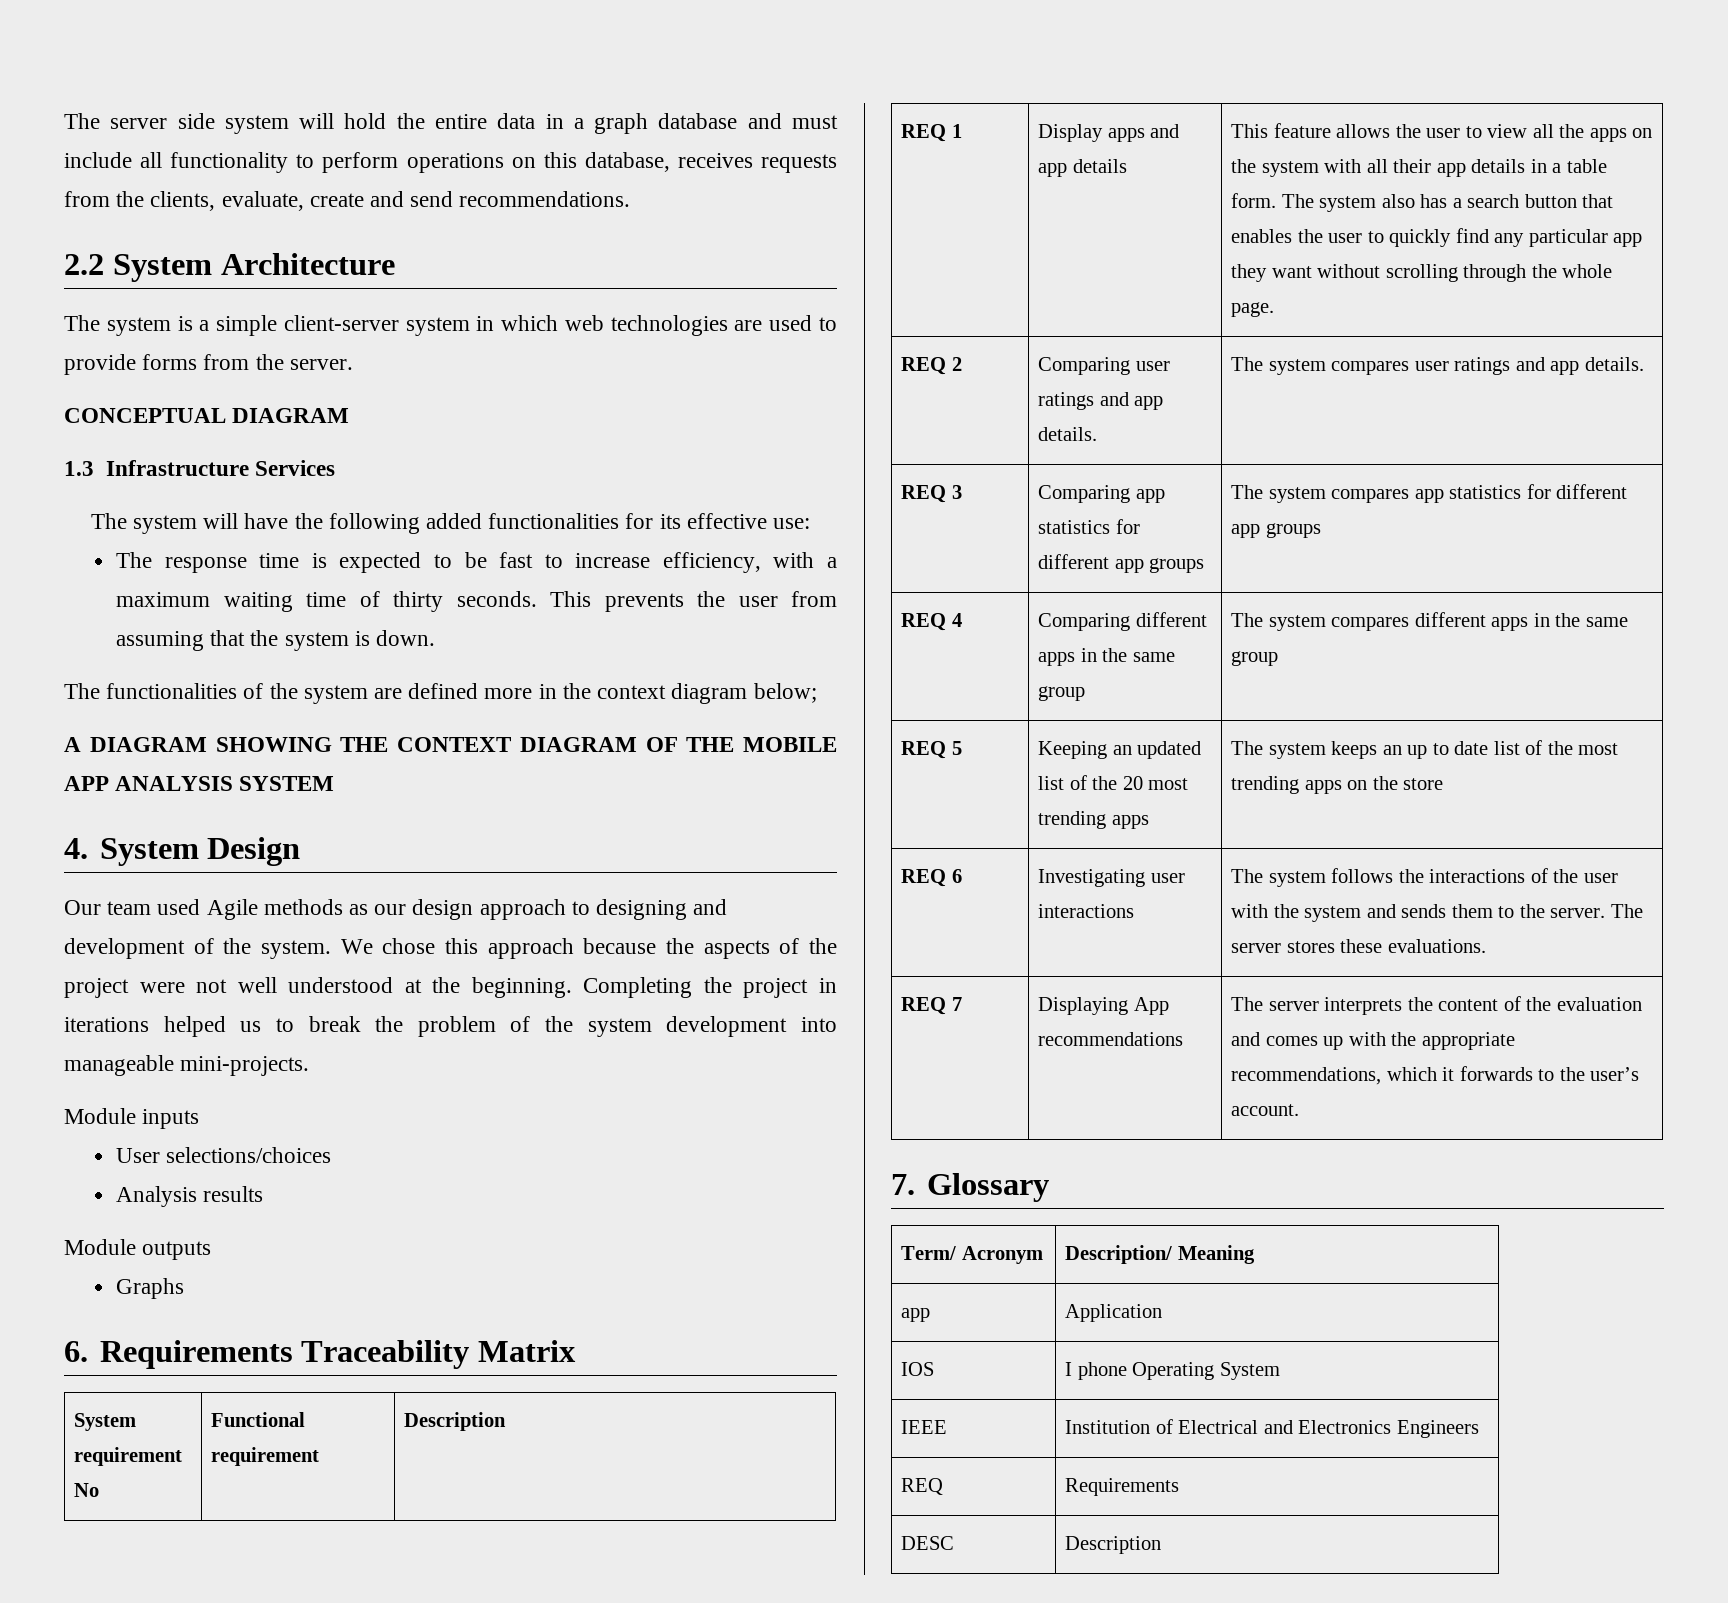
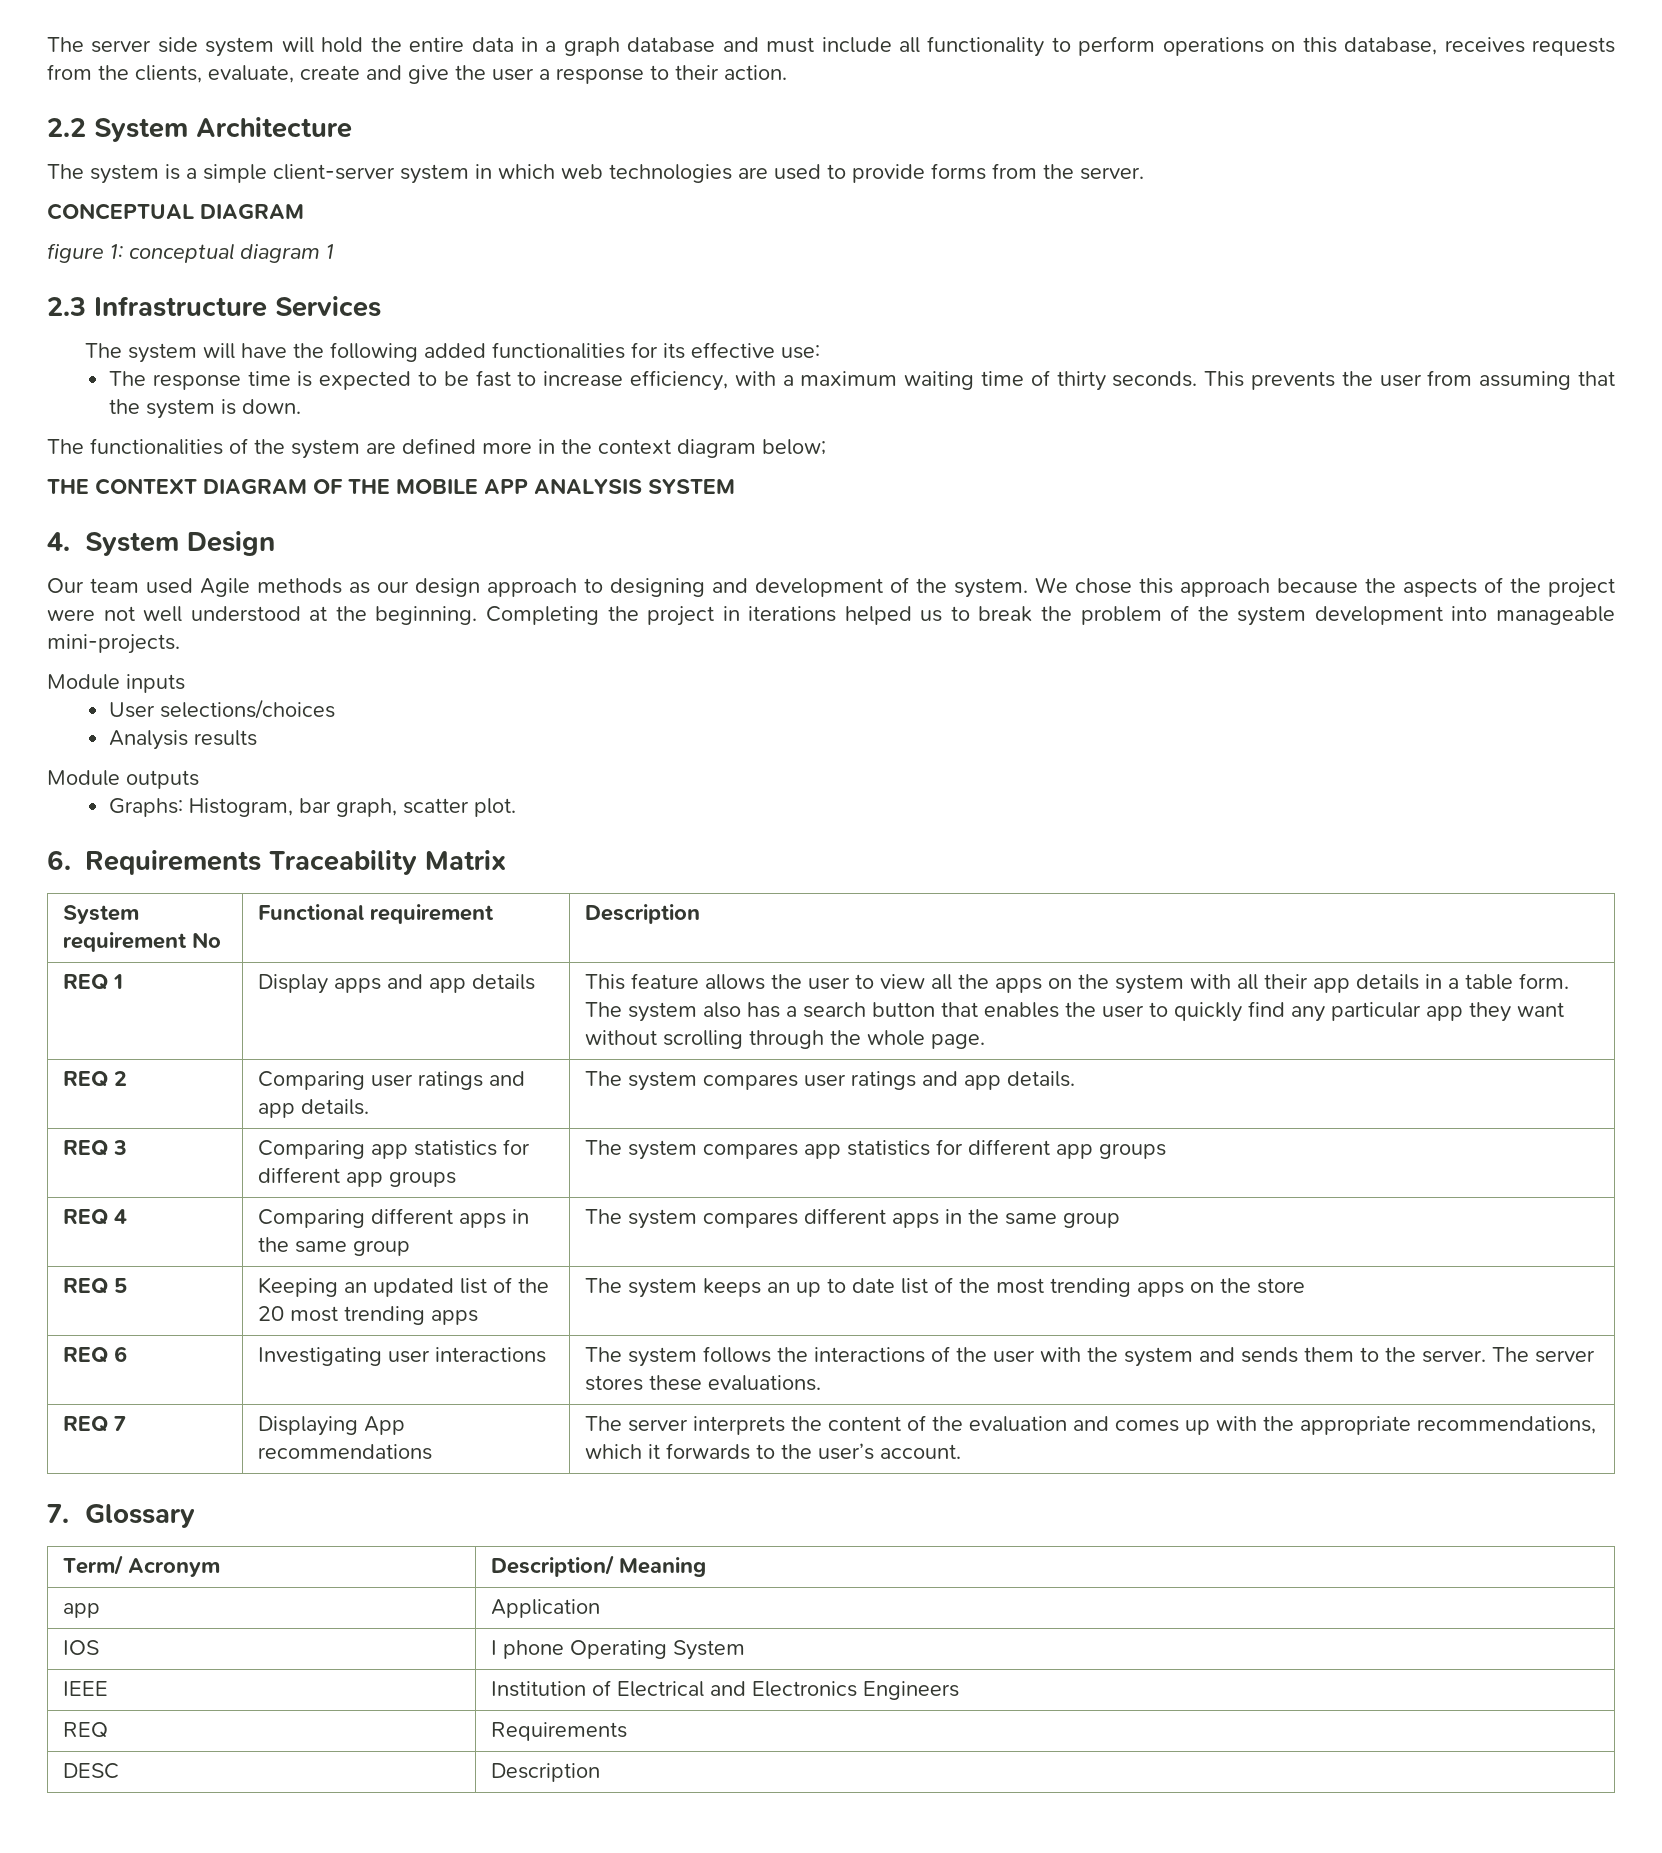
- The server side system will hold the entire data in a graph database and must include all functionality to perform operations on this database, receives requests from the clients, evaluate, create and send recommendations.
+ The server side system will hold the entire data in a graph database and must include all functionality to perform operations on this database, receives requests from the clients, evaluate, create and give the user a response to their action.
- 1.3 Infrastructure Services
+ figure 1: conceptual diagram 1
+ 2.3 Infrastructure Services
- A DIAGRAM SHOWING THE CONTEXT DIAGRAM OF THE MOBILE APP ANALYSIS SYSTEM
+ THE CONTEXT DIAGRAM OF THE MOBILE APP ANALYSIS SYSTEM
- Graphs
+ Graphs: Histogram, bar graph, scatter plot.

